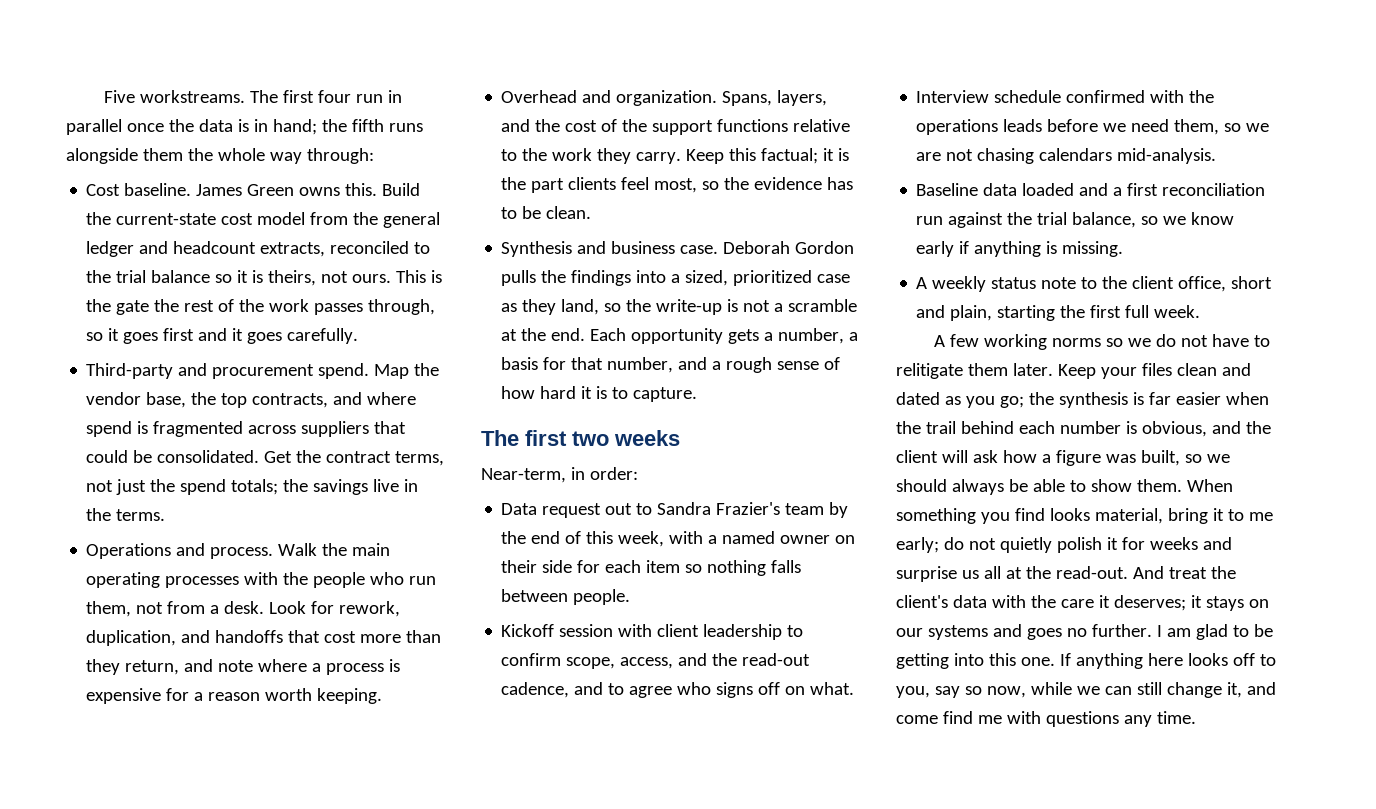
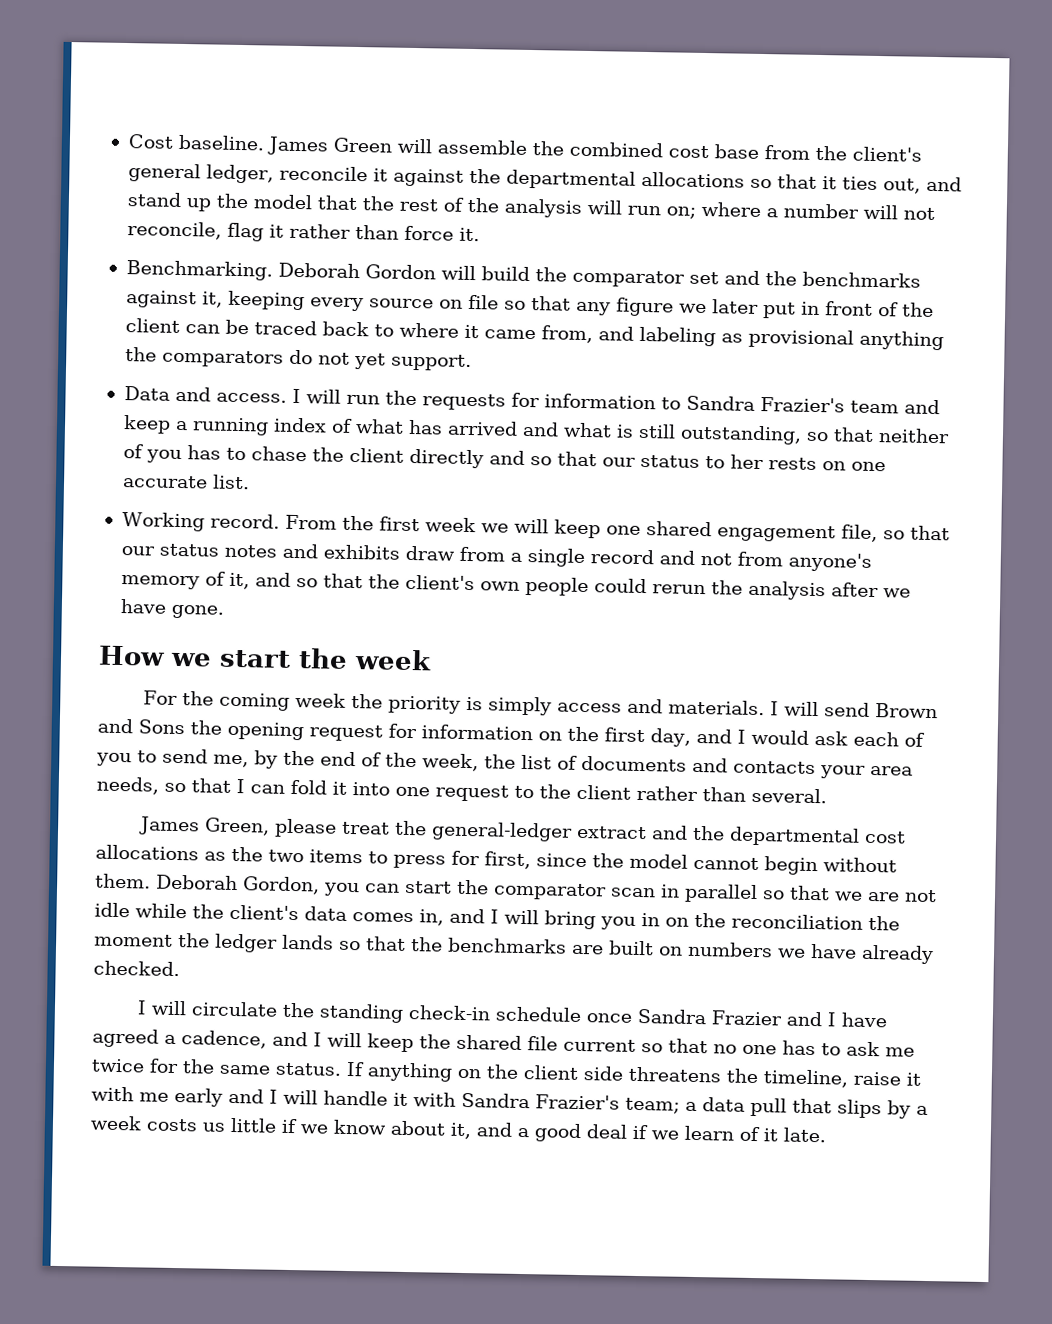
- Five workstreams. The first four run in parallel once the data is in hand; the fifth runs alongside them the whole way through:
- Cost baseline. James Green owns this. Build the current-state cost model from the general ledger and headcount extracts, reconciled to the trial balance so it is theirs, not ours. This is the gate the rest of the work passes through, so it goes first and it goes carefully.
- Third-party and procurement spend. Map the vendor base, the top contracts, and where spend is fragmented across suppliers that could be consolidated. Get the contract terms, not just the spend totals; the savings live in the terms.
- Operations and process. Walk the main operating processes with the people who run them, not from a desk. Look for rework, duplication, and handoffs that cost more than they return, and note where a process is expensive for a reason worth keeping.
- Overhead and organization. Spans, layers, and the cost of the support functions relative to the work they carry. Keep this factual; it is the part clients feel most, so the evidence has to be clean.
- Synthesis and business case. Deborah Gordon pulls the findings into a sized, prioritized case as they land, so the write-up is not a scramble at the end. Each opportunity gets a number, a basis for that number, and a rough sense of how hard it is to capture.
- The first two weeks
- Near-term, in order:
- Data request out to Sandra Frazier's team by the end of this week, with a named owner on their side for each item so nothing falls between people.
- Kickoff session with client leadership to confirm scope, access, and the read-out cadence, and to agree who signs off on what.
- Interview schedule confirmed with the operations leads before we need them, so we are not chasing calendars mid-analysis.
- Baseline data loaded and a first reconciliation run against the trial balance, so we know early if anything is missing.
- A weekly status note to the client office, short and plain, starting the first full week.
- A few working norms so we do not have to relitigate them later. Keep your files clean and dated as you go; the synthesis is far easier when the trail behind each number is obvious, and the client will ask how a figure was built, so we should always be able to show them. When something you find looks material, bring it to me early; do not quietly polish it for weeks and surprise us all at the read-out. And treat the client's data with the care it deserves; it stays on our systems and goes no further. I am glad to be getting into this one. If anything here looks off to you, say so now, while we can still change it, and come find me with questions any time.
+ Cost baseline. James Green will assemble the combined cost base from the client's general ledger, reconcile it against the departmental allocations so that it ties out, and stand up the model that the rest of the analysis will run on; where a number will not reconcile, flag it rather than force it.
+ Benchmarking. Deborah Gordon will build the comparator set and the benchmarks against it, keeping every source on file so that any figure we later put in front of the client can be traced back to where it came from, and labeling as provisional anything the comparators do not yet support.
+ Data and access. I will run the requests for information to Sandra Frazier's team and keep a running index of what has arrived and what is still outstanding, so that neither of you has to chase the client directly and so that our status to her rests on one accurate list.
+ Working record. From the first week we will keep one shared engagement file, so that our status notes and exhibits draw from a single record and not from anyone's memory of it, and so that the client's own people could rerun the analysis after we have gone.
+ How we start the week
+ For the coming week the priority is simply access and materials. I will send Brown and Sons the opening request for information on the first day, and I would ask each of you to send me, by the end of the week, the list of documents and contacts your area needs, so that I can fold it into one request to the client rather than several.
+ James Green, please treat the general-ledger extract and the departmental cost allocations as the two items to press for first, since the model cannot begin without them. Deborah Gordon, you can start the comparator scan in parallel so that we are not idle while the client's data comes in, and I will bring you in on the reconciliation the moment the ledger lands so that the benchmarks are built on numbers we have already checked.
+ I will circulate the standing check-in schedule once Sandra Frazier and I have agreed a cadence, and I will keep the shared file current so that no one has to ask me twice for the same status. If anything on the client side threatens the timeline, raise it with me early and I will handle it with Sandra Frazier's team; a data pull that slips by a week costs us little if we know about it, and a good deal if we learn of it late.

